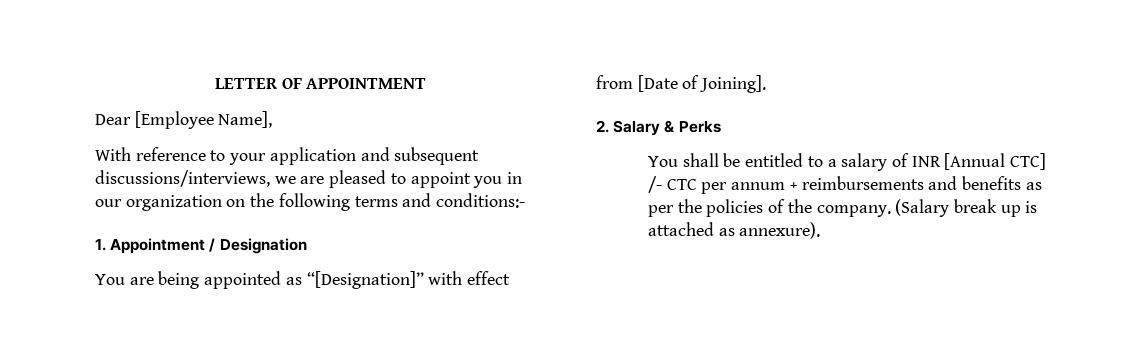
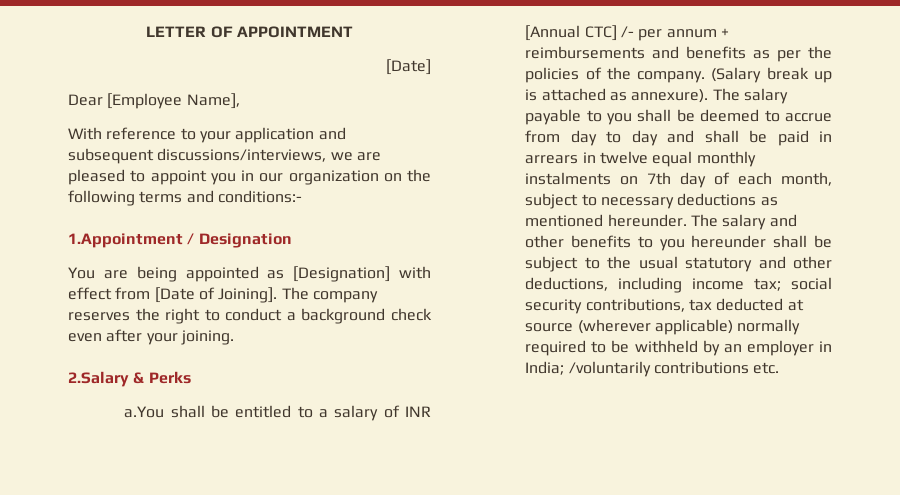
+ [Date]
- 1. Appointment / Designation
+ 1.Appointment / Designation
- You are being appointed as “[Designation]” with effect from [Date of Joining].
- 2. Salary & Perks
+ You are being appointed as [Designation] with effect from [Date of Joining]. The company reserves the right to conduct a background check even after your joining.
+ 2.Salary & Perks
- You shall be entitled to a salary of INR [Annual CTC] /- CTC per annum + reimbursements and benefits as per the policies of the company.
+ a.You shall be entitled to a salary of INR [Annual CTC] /- per annum + reimbursements and benefits as per the policies of the company.
+ The salary payable to you shall be deemed to accrue from day to day and shall be paid in arrears in twelve equal monthly instalments on 7th day of each month, subject to necessary deductions as mentioned hereunder. The salary and other benefits to you hereunder shall be subject to the usual statutory and other deductions, including income tax; social security contributions, tax deducted at source (wherever applicable) normally required to be withheld by an employer in India; /voluntarily contributions etc.

